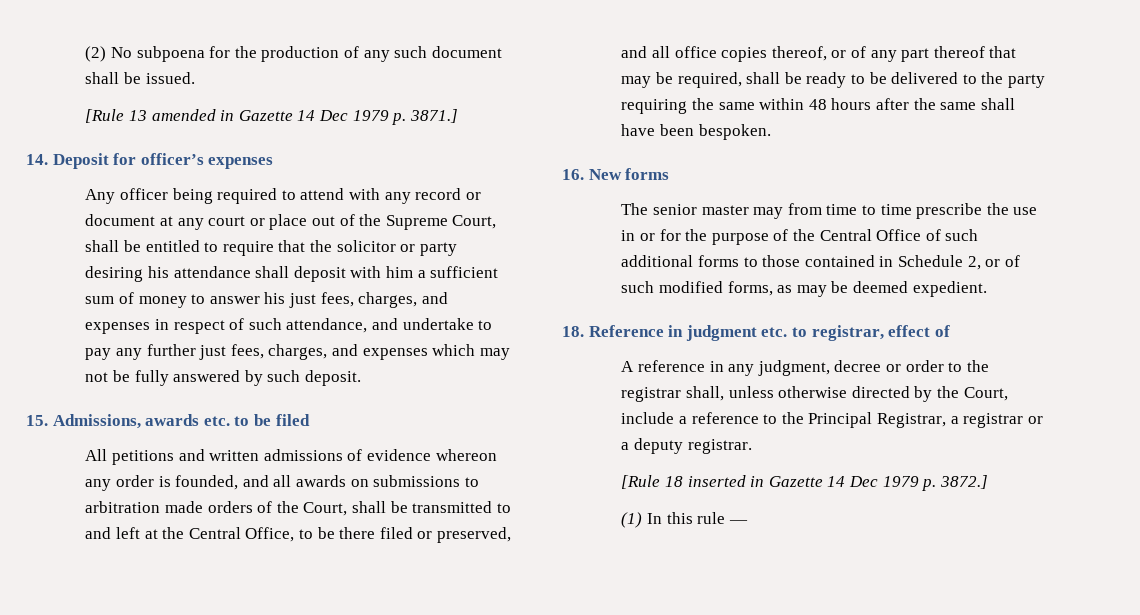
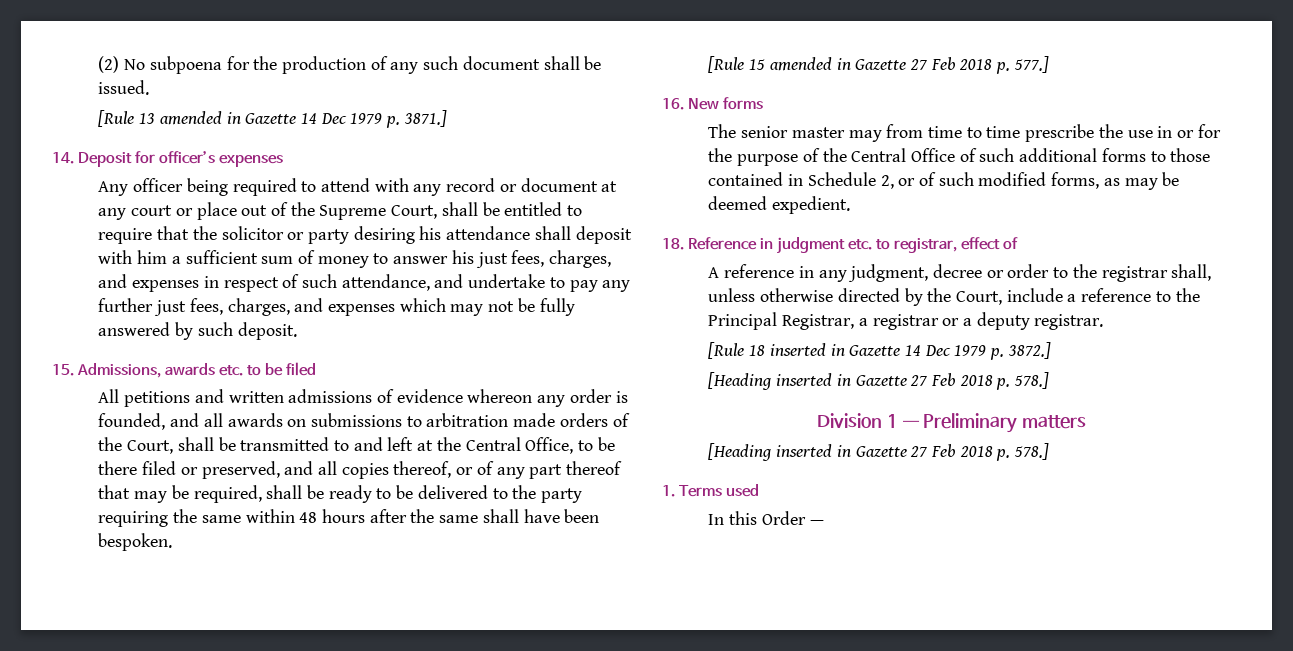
- All petitions and written admissions of evidence whereon any order is founded, and all awards on submissions to arbitration made orders of the Court, shall be transmitted to and left at the Central Office, to be there filed or preserved, and all office copies thereof, or of any part thereof that may be required, shall be ready to be delivered to the party requiring the same within 48 hours after the same shall have been bespoken.
+ All petitions and written admissions of evidence whereon any order is founded, and all awards on submissions to arbitration made orders of the Court, shall be transmitted to and left at the Central Office, to be there filed or preserved, and all copies thereof, or of any part thereof that may be required, shall be ready to be delivered to the party requiring the same within 48 hours after the same shall have been bespoken.
+ [Rule 15 amended in Gazette 27 Feb 2018 p. 577.]
  [Rule 18 inserted in Gazette 14 Dec 1979 p. 3872.]
- (1) In this rule —
+ [Heading inserted in Gazette 27 Feb 2018 p. 578.]
+ Division 1 — Preliminary matters
+ [Heading inserted in Gazette 27 Feb 2018 p. 578.]
+ 1. Terms used
+ In this Order —

